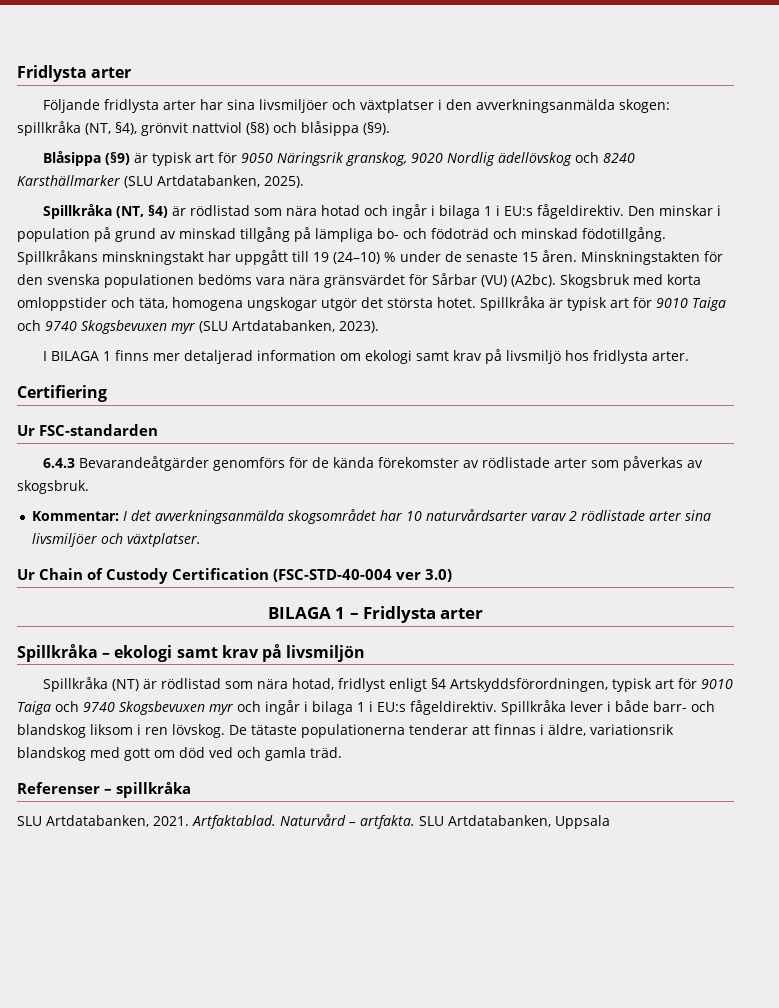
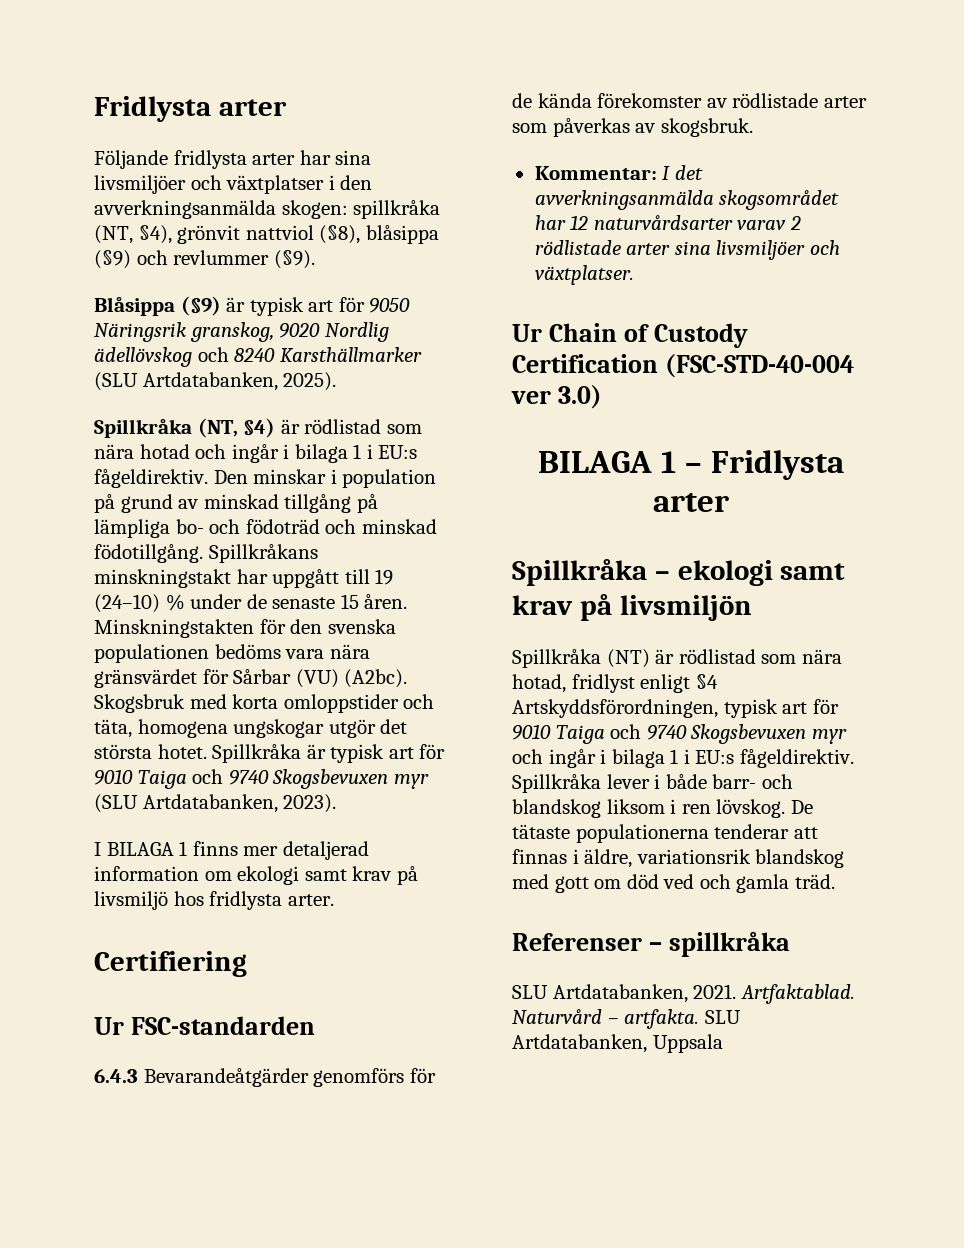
- Följande fridlysta arter har sina livsmiljöer och växtplatser i den avverkningsanmälda skogen: spillkråka (NT, §4), grönvit nattviol (§8) och blåsippa (§9).
+ Följande fridlysta arter har sina livsmiljöer och växtplatser i den avverkningsanmälda skogen: spillkråka (NT, §4), grönvit nattviol (§8), blåsippa (§9) och revlummer (§9).
- Kommentar: I det avverkningsanmälda skogsområdet har 10 naturvårdsarter varav 2 rödlistade arter sina livsmiljöer och växtplatser.
+ Kommentar: I det avverkningsanmälda skogsområdet har 12 naturvårdsarter varav 2 rödlistade arter sina livsmiljöer och växtplatser.

